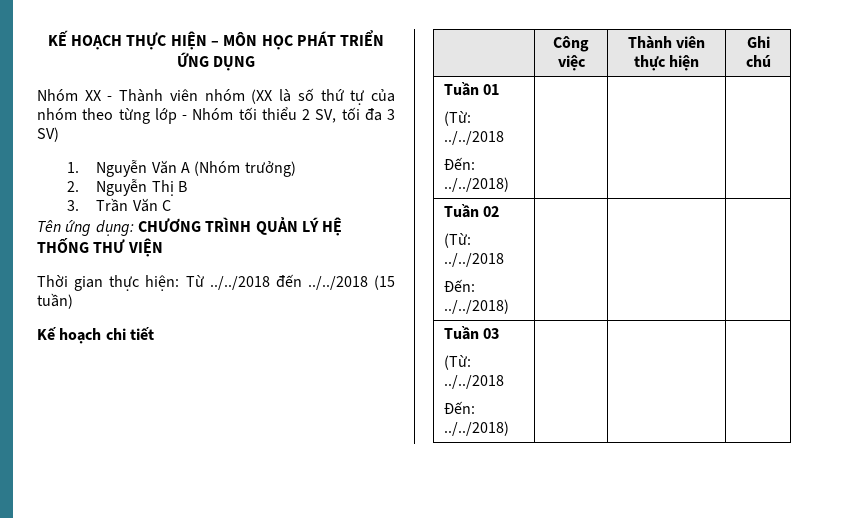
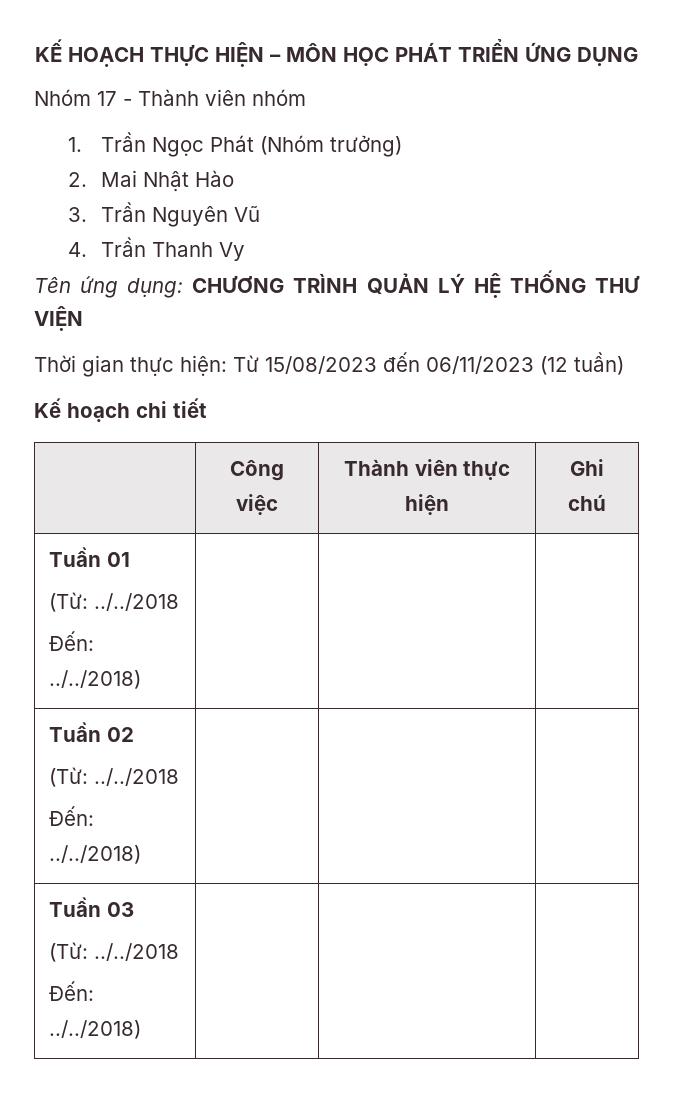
- Nhóm XX - Thành viên nhóm (XX là số thứ tự của nhóm theo từng lớp - Nhóm tối thiểu 2 SV, tối đa 3 SV)
- 1. Nguyễn Văn A (Nhóm trưởng)
+ Nhóm 17 - Thành viên nhóm
+ 1. Trần Ngọc Phát (Nhóm trưởng)
- 2. Nguyễn Thị B
+ 2. Mai Nhật Hào
- 3. Trần Văn C
+ 3. Trần Nguyên Vũ
+ 4. Trần Thanh Vy
- Thời gian thực hiện: Từ ../../2018 đến ../../2018 (15 tuần)
+ Thời gian thực hiện: Từ 15/08/2023 đến 06/11/2023 (12 tuần)

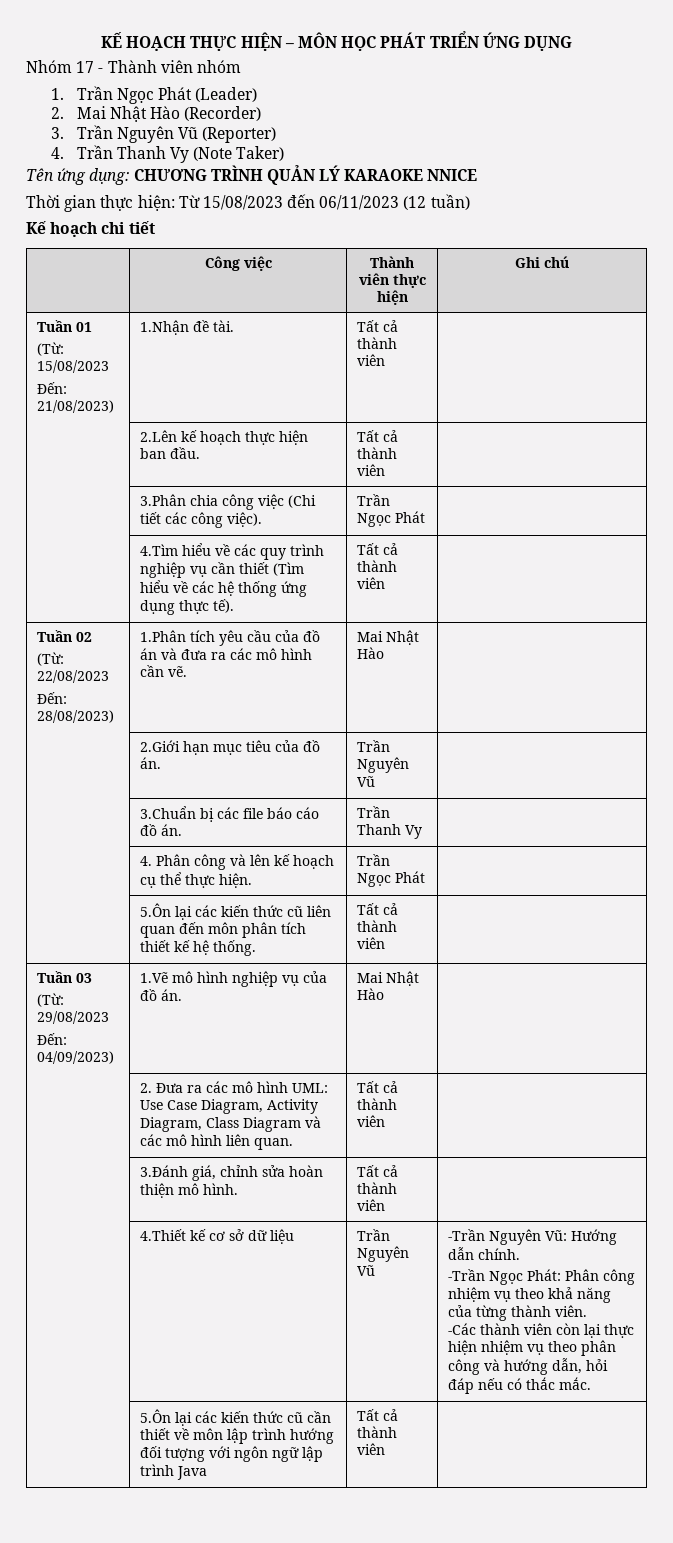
- 1. Trần Ngọc Phát (Nhóm trưởng)
+ 1. Trần Ngọc Phát (Leader)
- 2. Mai Nhật Hào
+ 2. Mai Nhật Hào (Recorder)
- 3. Trần Nguyên Vũ
+ 3. Trần Nguyên Vũ (Reporter)
- 4. Trần Thanh Vy
+ 4. Trần Thanh Vy (Note Taker)
- Tên ứng dụng: CHƯƠNG TRÌNH QUẢN LÝ HỆ THỐNG THƯ VIỆN
+ Tên ứng dụng: CHƯƠNG TRÌNH QUẢN LÝ KARAOKE NNICE
  Tuần 01
- (Từ: ../../2018
- Đến: ../../2018) | | |
+ (Từ: 15/08/2023
+ Đến: 21/08/2023) | 1.Nhận đề tài. | Tất cả thành viên |
+ | 2.Lên kế hoạch thực hiện ban đầu. | Tất cả thành viên |
+ | 3.Phân chia công việc (Chi tiết các công việc). | Trần Ngọc Phát |
+ | 4.Tìm hiểu về các quy trình nghiệp vụ cần thiết (Tìm hiểu về các hệ thống ứng dụng thực tế). | Tất cả thành viên |
  Tuần 02
- (Từ: ../../2018
- Đến: ../../2018) | | |
+ (Từ: 22/08/2023
+ Đến: 28/08/2023) | 1.Phân tích yêu cầu của đồ án và đưa ra các mô hình cần vẽ. | Mai Nhật Hào |
+ | 2.Giới hạn mục tiêu của đồ án. | Trần Nguyên Vũ |
+ | 3.Chuẩn bị các file báo cáo đồ án. | Trần Thanh Vy |
+ | 4. Phân công và lên kế hoạch cụ thể thực hiện. | Trần Ngọc Phát |
+ | 5.Ôn lại các kiến thức cũ liên quan đến môn phân tích thiết kế hệ thống. | Tất cả thành viên |
  Tuần 03
- (Từ: ../../2018
- Đến: ../../2018) | | |
+ (Từ: 29/08/2023
+ Đến: 04/09/2023) | 1.Vẽ mô hình nghiệp vụ của đồ án. | Mai Nhật Hào |
+ | 2. Đưa ra các mô hình UML: Use Case Diagram, Activity Diagram, Class Diagram và các mô hình liên quan. | Tất cả thành viên |
+ | 3.Đánh giá, chỉnh sửa hoàn thiện mô hình. | Tất cả thành viên |
+ | 4.Thiết kế cơ sở dữ liệu | Trần Nguyên Vũ | -Trần Nguyên Vũ: Hướng dẫn chính.
+ -Trần Ngọc Phát: Phân công nhiệm vụ theo khả năng của từng thành viên.
+ -Các thành viên còn lại thực hiện nhiệm vụ theo phân công và hướng dẫn, hỏi đáp nếu có thắc mắc.
+ | 5.Ôn lại các kiến thức cũ cần thiết về môn lập trình hướng đối tượng với ngôn ngữ lập trình Java | Tất cả thành viên |

